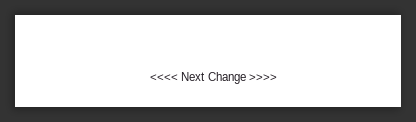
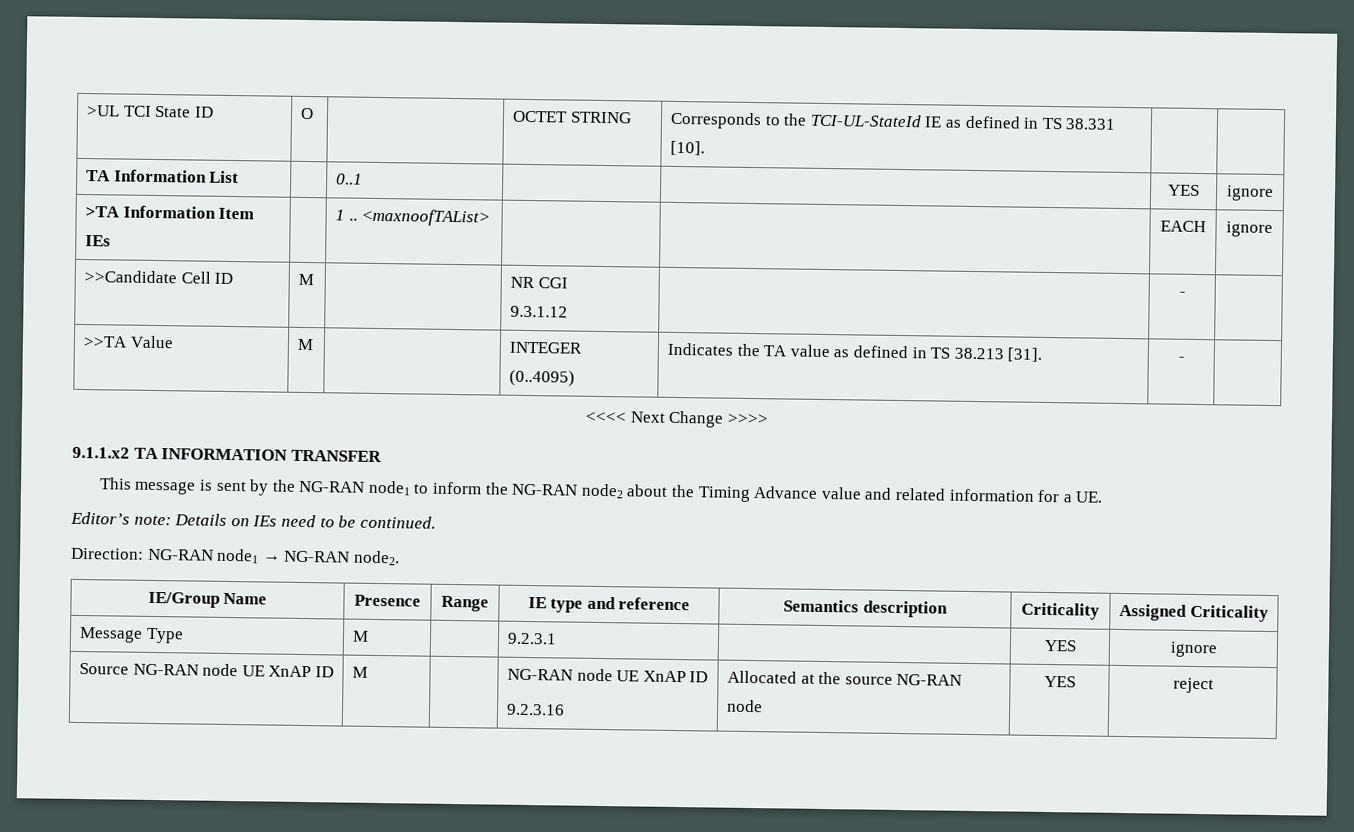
+ >UL TCI State ID | O | | OCTET STRING | Corresponds to the TCI-UL-StateId IE as defined in TS 38.331 [10]. | |
+ TA Information List | | 0..1 | | | YES | ignore
+ >TA Information Item IEs | | 1 .. <maxnoofTAList> | | | EACH | ignore
+ >>Candidate Cell ID | M | | NR CGI
+ 9.3.1.12 | | - |
+ >>TA Value | M | | INTEGER (0..4095) | Indicates the TA value as defined in TS 38.213 [31]. | - |
  <<<< Next Change >>>>
+ 9.1.1.x2 TA INFORMATION TRANSFER
+ This message is sent by the NG-RAN node1 to inform the NG-RAN node2 about the Timing Advance value and related information for a UE.
+ Editor’s note: Details on IEs need to be continued.
+ Direction: NG-RAN node1 → NG-RAN node2.
+ IE/Group Name | Presence | Range | IE type and reference | Semantics description | Criticality | Assigned Criticality
+ Message Type | M | | 9.2.3.1 | | YES | ignore
+ Source NG-RAN node UE XnAP ID | M | | NG-RAN node UE XnAP ID
+ 9.2.3.16 | Allocated at the source NG-RAN node | YES | reject

